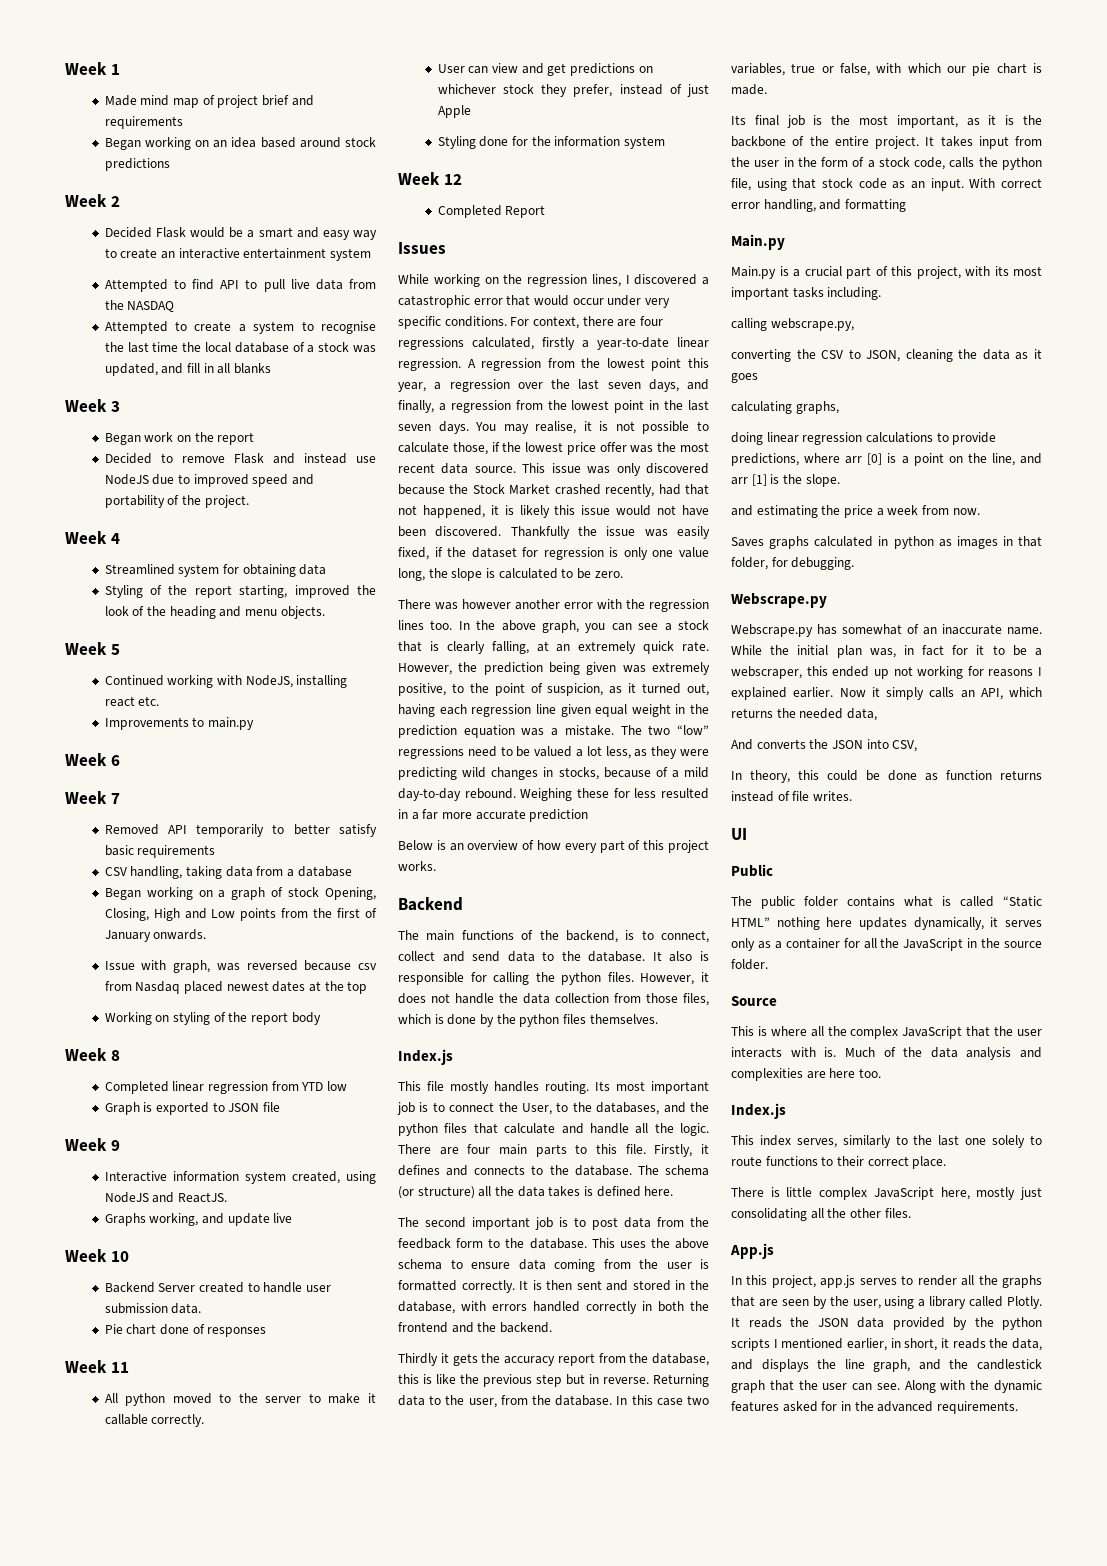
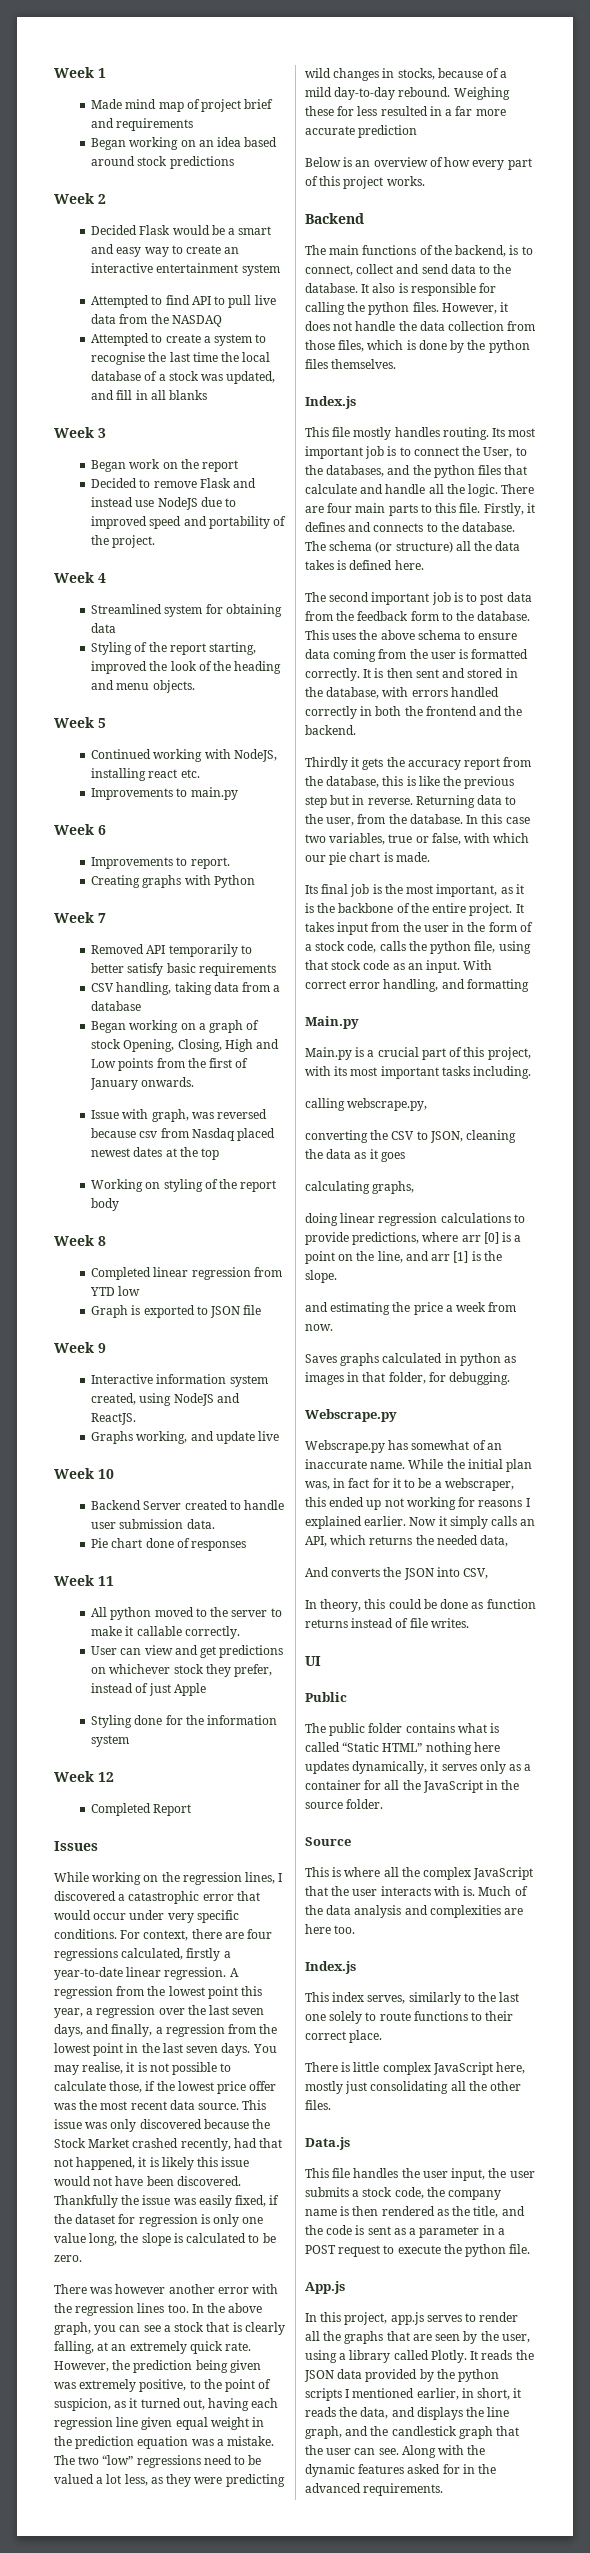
+ Improvements to report.
+ Creating graphs with Python
+ Data.js
+ This file handles the user input, the user submits a stock code, the company name is then rendered as the title, and the code is sent as a parameter in a POST request to execute the python file.

